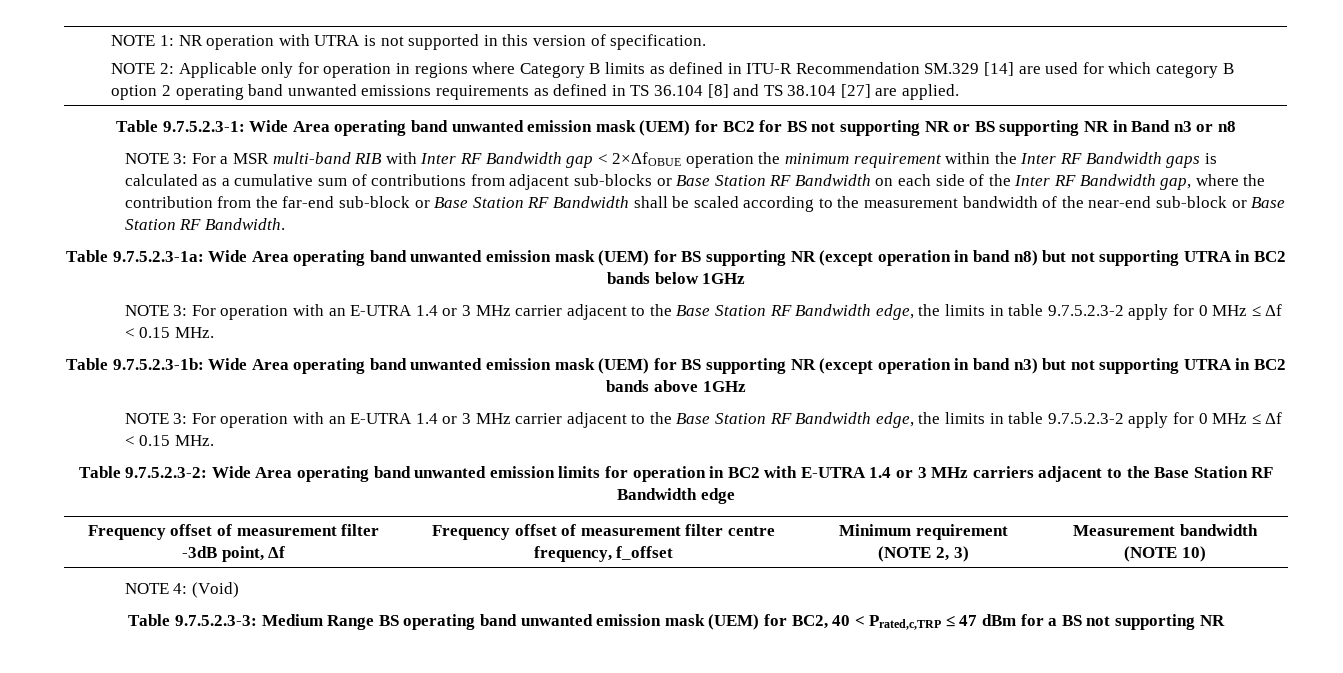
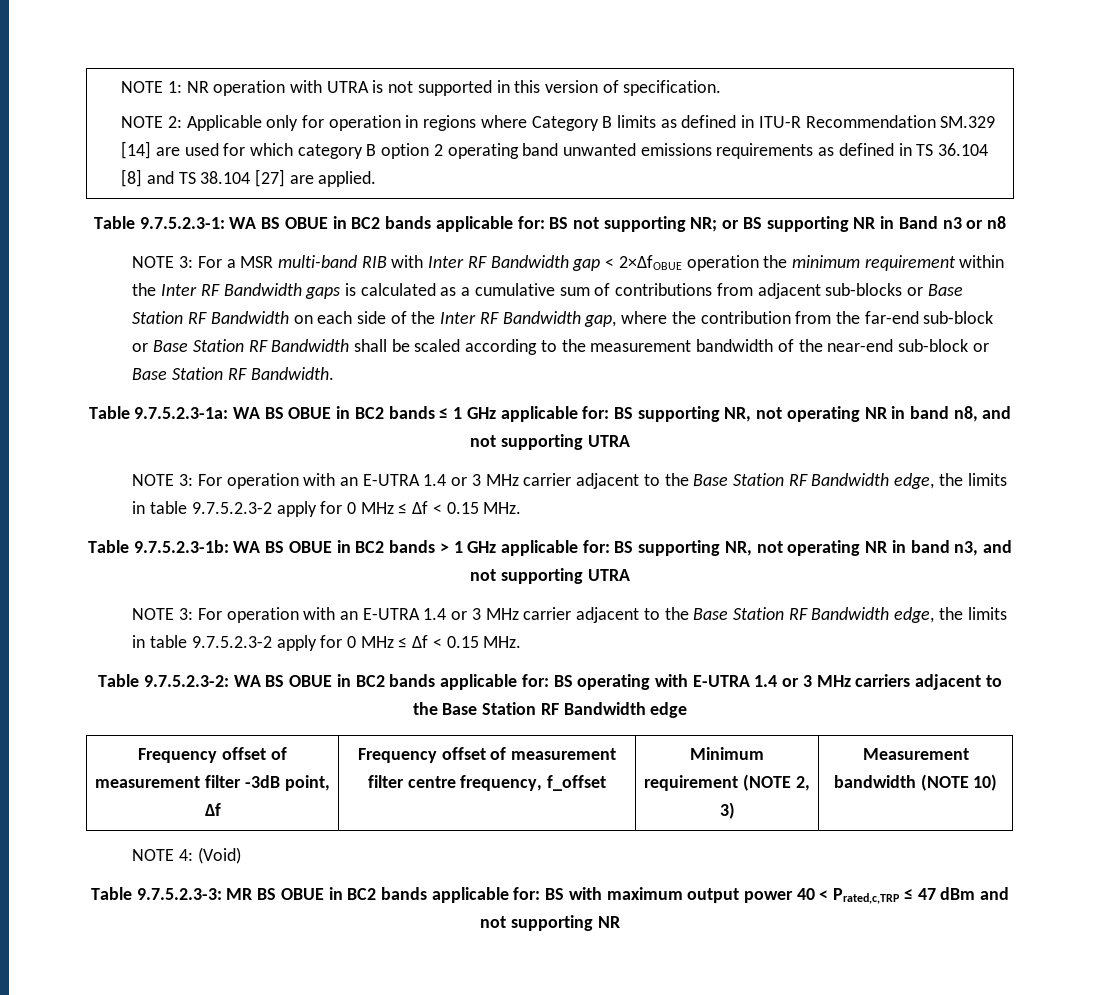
- Table 9.7.5.2.3-1: Wide Area operating band unwanted emission mask (UEM) for BC2 for BS not supporting NR or BS supporting NR in Band n3 or n8
+ Table 9.7.5.2.3-1: WA BS OBUE in BC2 bands applicable for: BS not supporting NR; or BS supporting NR in Band n3 or n8
- Table 9.7.5.2.3-1a: Wide Area operating band unwanted emission mask (UEM) for BS supporting NR (except operation in band n8) but not supporting UTRA in BC2 bands below 1GHz
+ Table 9.7.5.2.3-1a: WA BS OBUE in BC2 bands ≤ 1 GHz applicable for: BS supporting NR, not operating NR in band n8, and not supporting UTRA
- Table 9.7.5.2.3-1b: Wide Area operating band unwanted emission mask (UEM) for BS supporting NR (except operation in band n3) but not supporting UTRA in BC2 bands above 1GHz
+ Table 9.7.5.2.3-1b: WA BS OBUE in BC2 bands > 1 GHz applicable for: BS supporting NR, not operating NR in band n3, and not supporting UTRA
- Table 9.7.5.2.3-2: Wide Area operating band unwanted emission limits for operation in BC2 with E-UTRA 1.4 or 3 MHz carriers adjacent to the Base Station RF Bandwidth edge
+ Table 9.7.5.2.3-2: WA BS OBUE in BC2 bands applicable for: BS operating with E-UTRA 1.4 or 3 MHz carriers adjacent to the Base Station RF Bandwidth edge
- Table 9.7.5.2.3-3: Medium Range BS operating band unwanted emission mask (UEM) for BC2, 40 < Prated,c,TRP ≤ 47 dBm for a BS not supporting NR
+ Table 9.7.5.2.3-3: MR BS OBUE in BC2 bands applicable for: BS with maximum output power 40 < Prated,c,TRP ≤ 47 dBm and not supporting NR

